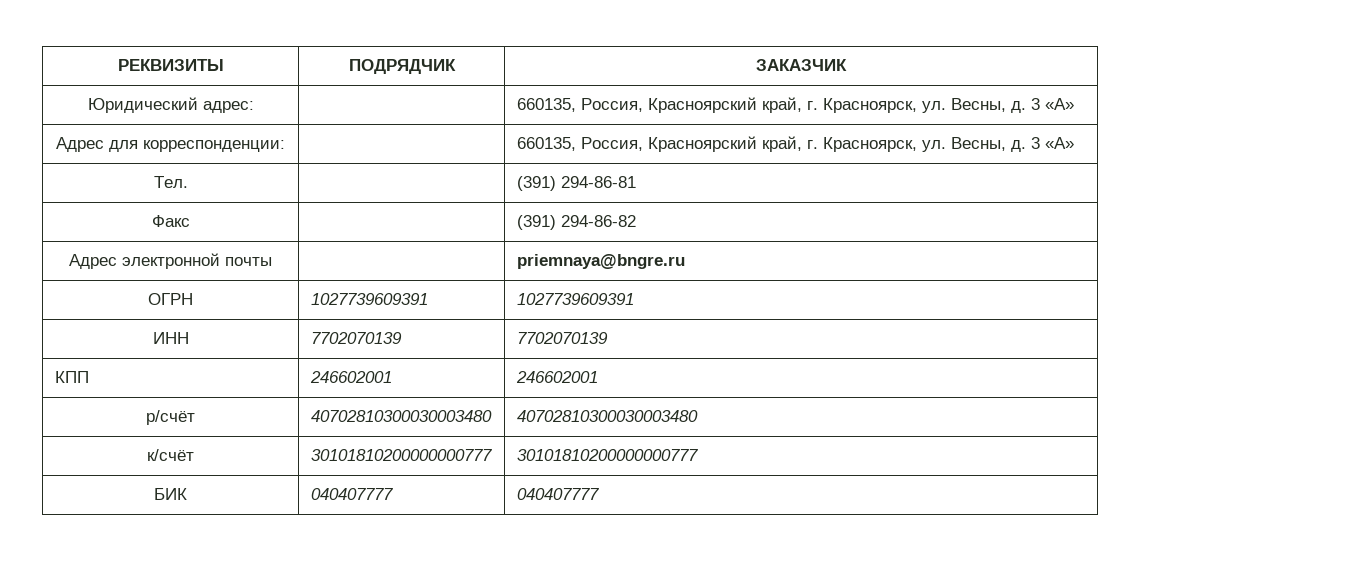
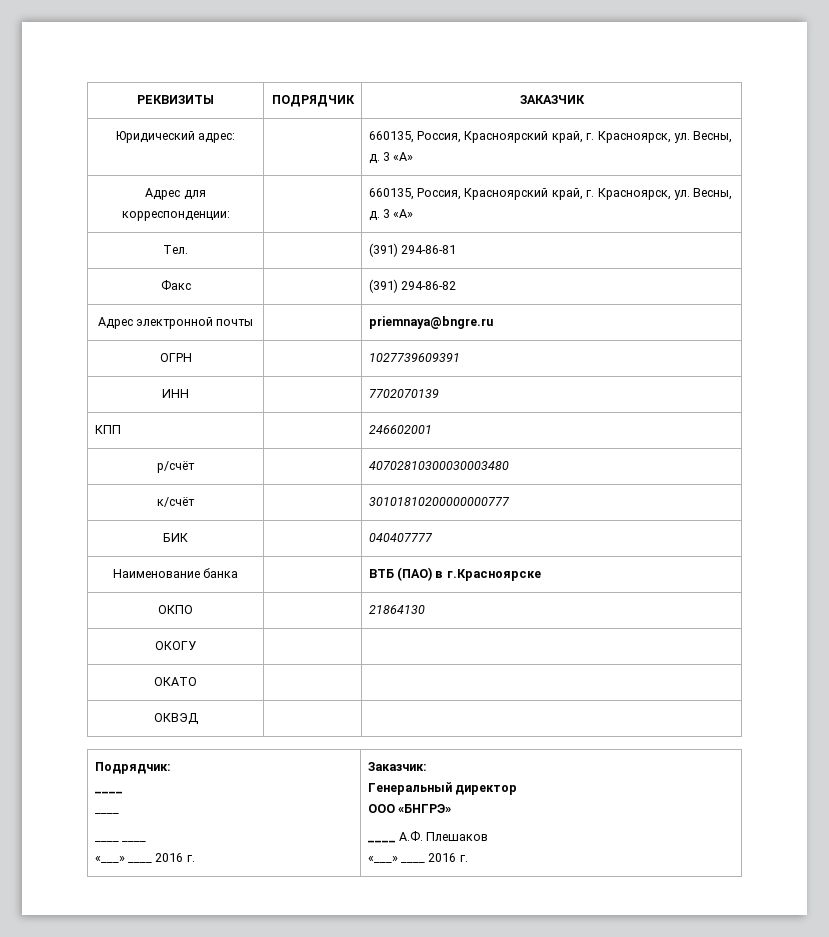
- ОГРН | 1027739609391 | 1027739609391
+ ОГРН | | 1027739609391
- ИНН | 7702070139 | 7702070139
+ ИНН | | 7702070139
- КПП | 246602001 | 246602001
+ КПП | | 246602001
- р/счёт | 40702810300030003480 | 40702810300030003480
+ р/счёт | | 40702810300030003480
- к/счёт | 30101810200000000777 | 30101810200000000777
+ к/счёт | | 30101810200000000777
- БИК | 040407777 | 040407777
+ БИК | | 040407777
+ Наименование банка | | ВТБ (ПАО) в г.Красноярске
+ ОКПО | | 21864130
+ ОКОГУ | |
+ ОКАТО | |
+ ОКВЭД | |
+ Подрядчик:
+ ____
+ ____
+ ____ ____
+ «___» ____ 2016 г. | Заказчик:
+ Генеральный директор
+ ООО «БНГРЭ»
+ ____ А.Ф. Плешаков
+ «___» ____ 2016 г.

